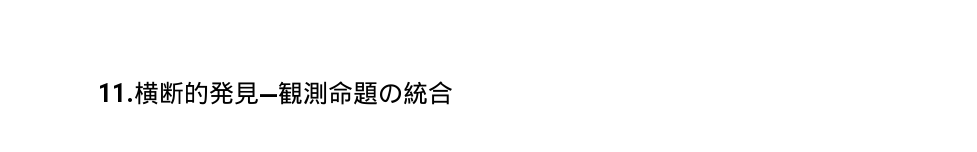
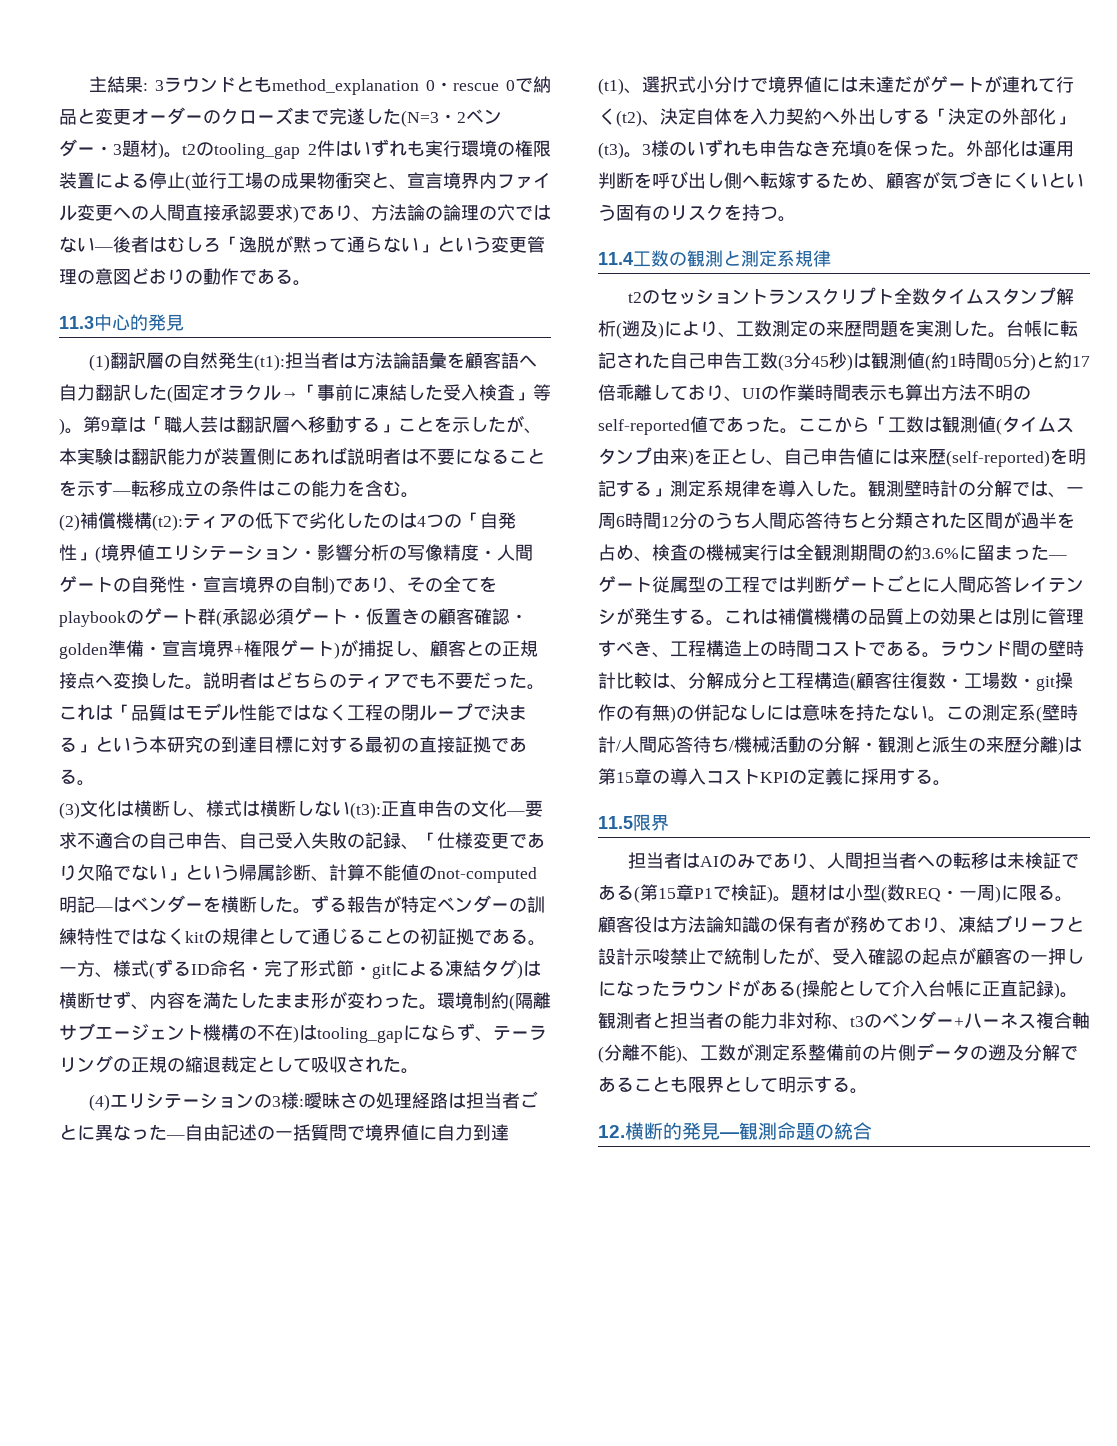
- 11.横断的発見―観測命題の統合
+ 主結果: 3ラウンドともmethod_explanation 0・rescue 0で納品と変更オーダーのクローズまで完遂した(N=3・2ベンダー・3題材)。t2のtooling_gap 2件はいずれも実行環境の権限装置による停止(並行工場の成果物衝突と、宣言境界内ファイル変更への人間直接承認要求)であり、方法論の論理の穴ではない―後者はむしろ「逸脱が黙って通らない」という変更管理の意図どおりの動作である。
+ 11.3中心的発見
+ (1)翻訳層の自然発生(t1):担当者は方法論語彙を顧客語へ自力翻訳した(固定オラクル→「事前に凍結した受入検査」等)。第9章は「職人芸は翻訳層へ移動する」ことを示したが、本実験は翻訳能力が装置側にあれば説明者は不要になることを示す―転移成立の条件はこの能力を含む。
+ (2)補償機構(t2):ティアの低下で劣化したのは4つの「自発性」(境界値エリシテーション・影響分析の写像精度・人間ゲートの自発性・宣言境界の自制)であり、その全てをplaybookのゲート群(承認必須ゲート・仮置きの顧客確認・golden準備・宣言境界+権限ゲート)が捕捉し、顧客との正規接点へ変換した。説明者はどちらのティアでも不要だった。これは「品質はモデル性能ではなく工程の閉ループで決まる」という本研究の到達目標に対する最初の直接証拠である。
+ (3)文化は横断し、様式は横断しない(t3):正直申告の文化―要求不適合の自己申告、自己受入失敗の記録、「仕様変更であり欠陥でない」という帰属診断、計算不能値のnot-computed明記―はベンダーを横断した。ずる報告が特定ベンダーの訓練特性ではなくkitの規律として通じることの初証拠である。一方、様式(ずるID命名・完了形式節・gitによる凍結タグ)は横断せず、内容を満たしたまま形が変わった。環境制約(隔離サブエージェント機構の不在)はtooling_gapにならず、テーラリングの正規の縮退裁定として吸収された。
+ (4)エリシテーションの3様:曖昧さの処理経路は担当者ごとに異なった―自由記述の一括質問で境界値に自力到達(t1)、選択式小分けで境界値には未達だがゲートが連れて行く(t2)、決定自体を入力契約へ外出しする「決定の外部化」(t3)。3様のいずれも申告なき充填0を保った。外部化は運用判断を呼び出し側へ転嫁するため、顧客が気づきにくいという固有のリスクを持つ。
+ 11.4工数の観測と測定系規律
+ t2のセッショントランスクリプト全数タイムスタンプ解析(遡及)により、工数測定の来歴問題を実測した。台帳に転記された自己申告工数(3分45秒)は観測値(約1時間05分)と約17倍乖離しており、UIの作業時間表示も算出方法不明のself-reported値であった。ここから「工数は観測値(タイムスタンプ由来)を正とし、自己申告値には来歴(self-reported)を明記する」測定系規律を導入した。観測壁時計の分解では、一周6時間12分のうち人間応答待ちと分類された区間が過半を占め、検査の機械実行は全観測期間の約3.6%に留まった―ゲート従属型の工程では判断ゲートごとに人間応答レイテンシが発生する。これは補償機構の品質上の効果とは別に管理すべき、工程構造上の時間コストである。ラウンド間の壁時計比較は、分解成分と工程構造(顧客往復数・工場数・git操作の有無)の併記なしには意味を持たない。この測定系(壁時計/人間応答待ち/機械活動の分解・観測と派生の来歴分離)は第15章の導入コストKPIの定義に採用する。
+ 11.5限界
+ 担当者はAIのみであり、人間担当者への転移は未検証である(第15章P1で検証)。題材は小型(数REQ・一周)に限る。顧客役は方法論知識の保有者が務めており、凍結ブリーフと設計示唆禁止で統制したが、受入確認の起点が顧客の一押しになったラウンドがある(操舵として介入台帳に正直記録)。観測者と担当者の能力非対称、t3のベンダー+ハーネス複合軸(分離不能)、工数が測定系整備前の片側データの遡及分解であることも限界として明示する。
+ 12.横断的発見―観測命題の統合

